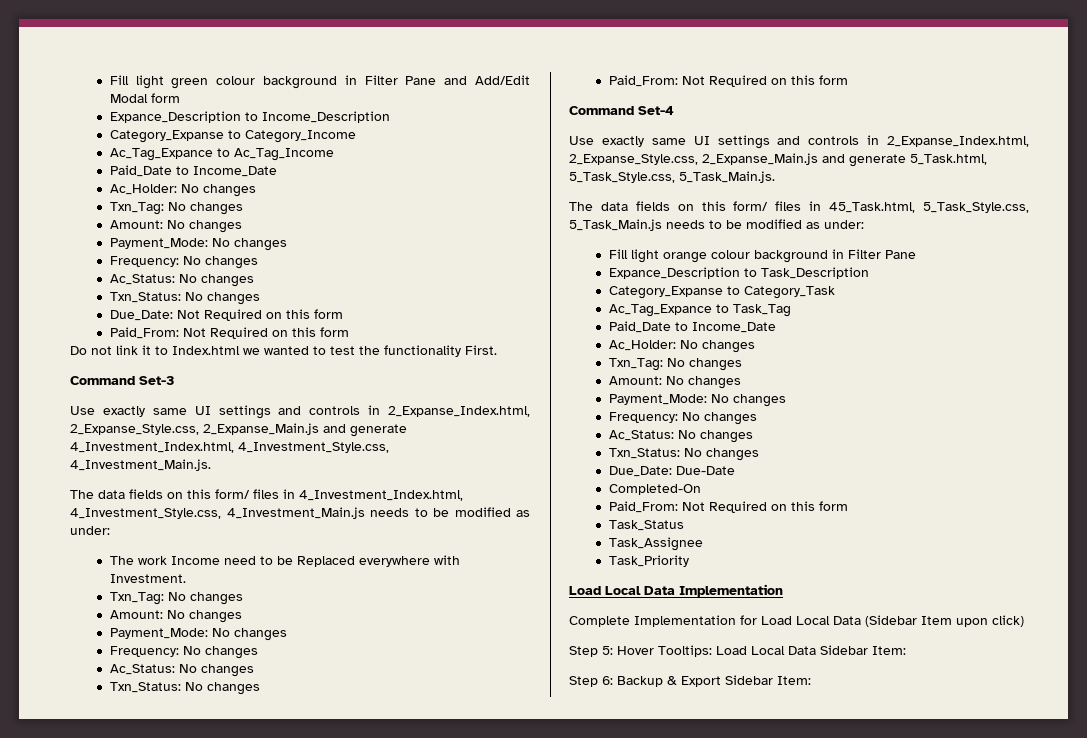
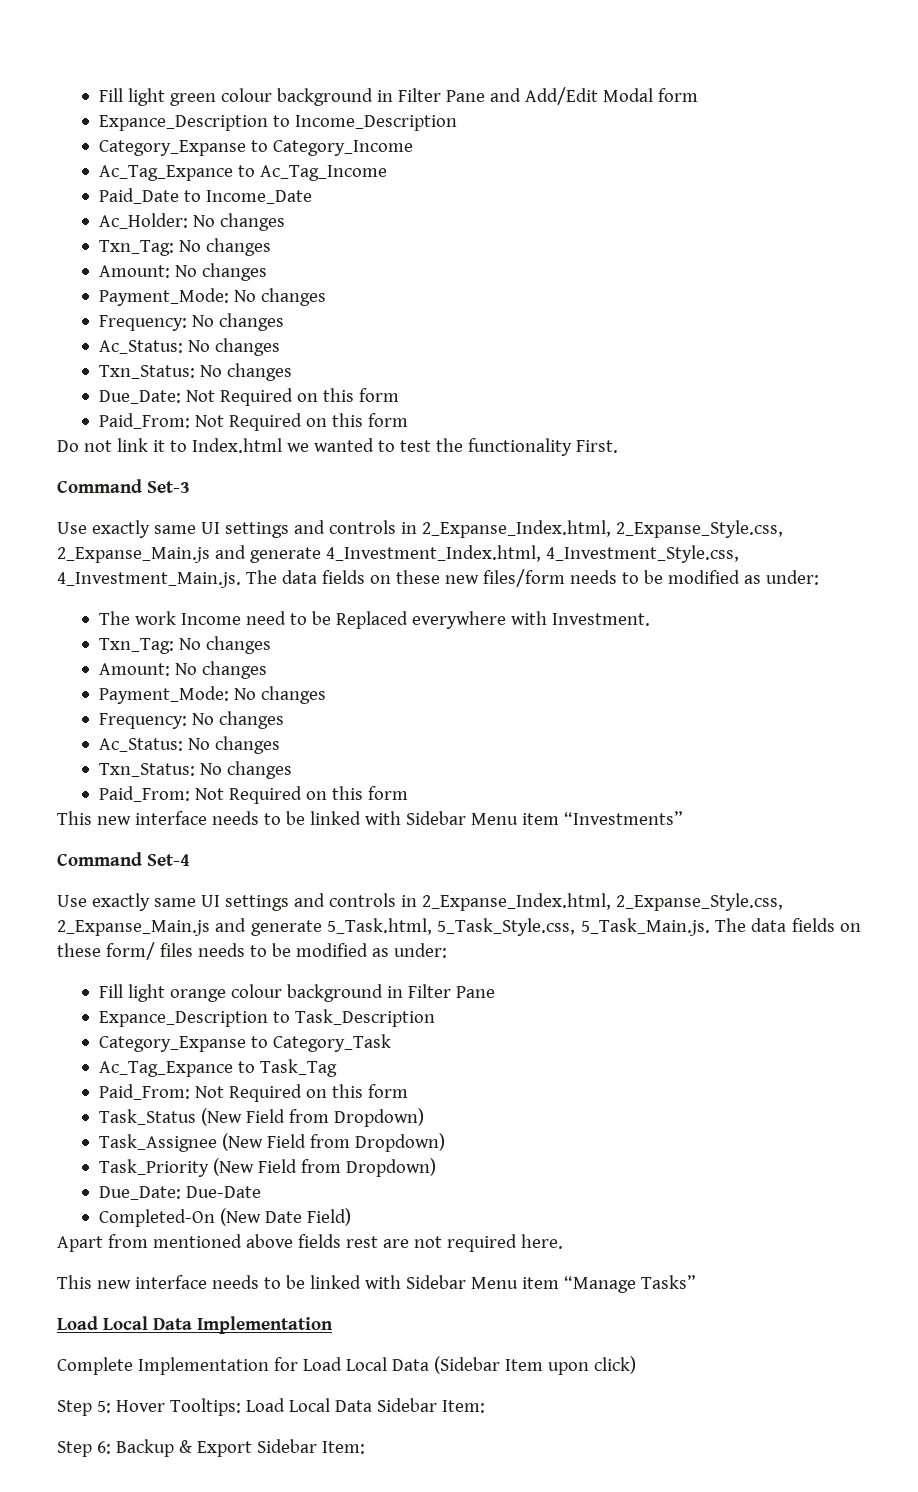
- Use exactly same UI settings and controls in 2_Expanse_Index.html, 2_Expanse_Style.css, 2_Expanse_Main.js and generate 4_Investment_Index.html, 4_Investment_Style.css, 4_Investment_Main.js.
- The data fields on this form/ files in 4_Investment_Index.html, 4_Investment_Style.css, 4_Investment_Main.js needs to be modified as under:
+ Use exactly same UI settings and controls in 2_Expanse_Index.html, 2_Expanse_Style.css, 2_Expanse_Main.js and generate 4_Investment_Index.html, 4_Investment_Style.css, 4_Investment_Main.js. The data fields on these new files/form needs to be modified as under:
+ This new interface needs to be linked with Sidebar Menu item “Investments”
- Use exactly same UI settings and controls in 2_Expanse_Index.html, 2_Expanse_Style.css, 2_Expanse_Main.js and generate 5_Task.html, 5_Task_Style.css, 5_Task_Main.js.
- The data fields on this form/ files in 45_Task.html, 5_Task_Style.css, 5_Task_Main.js needs to be modified as under:
+ Use exactly same UI settings and controls in 2_Expanse_Index.html, 2_Expanse_Style.css, 2_Expanse_Main.js and generate 5_Task.html, 5_Task_Style.css, 5_Task_Main.js. The data fields on these form/ files needs to be modified as under:
  Ac_Tag_Expance to Task_Tag
- Paid_Date to Income_Date
- Ac_Holder: No changes
- Txn_Tag: No changes
- Amount: No changes
- Payment_Mode: No changes
- Frequency: No changes
- Ac_Status: No changes
- Txn_Status: No changes
- Due_Date: Due-Date
- Completed-On
- Task_Status
- Task_Assignee
- Task_Priority
+ Task_Status (New Field from Dropdown)
+ Task_Assignee (New Field from Dropdown)
+ Task_Priority (New Field from Dropdown)
+ Due_Date: Due-Date
+ Completed-On (New Date Field)
+ Apart from mentioned above fields rest are not required here.
+ This new interface needs to be linked with Sidebar Menu item “Manage Tasks”

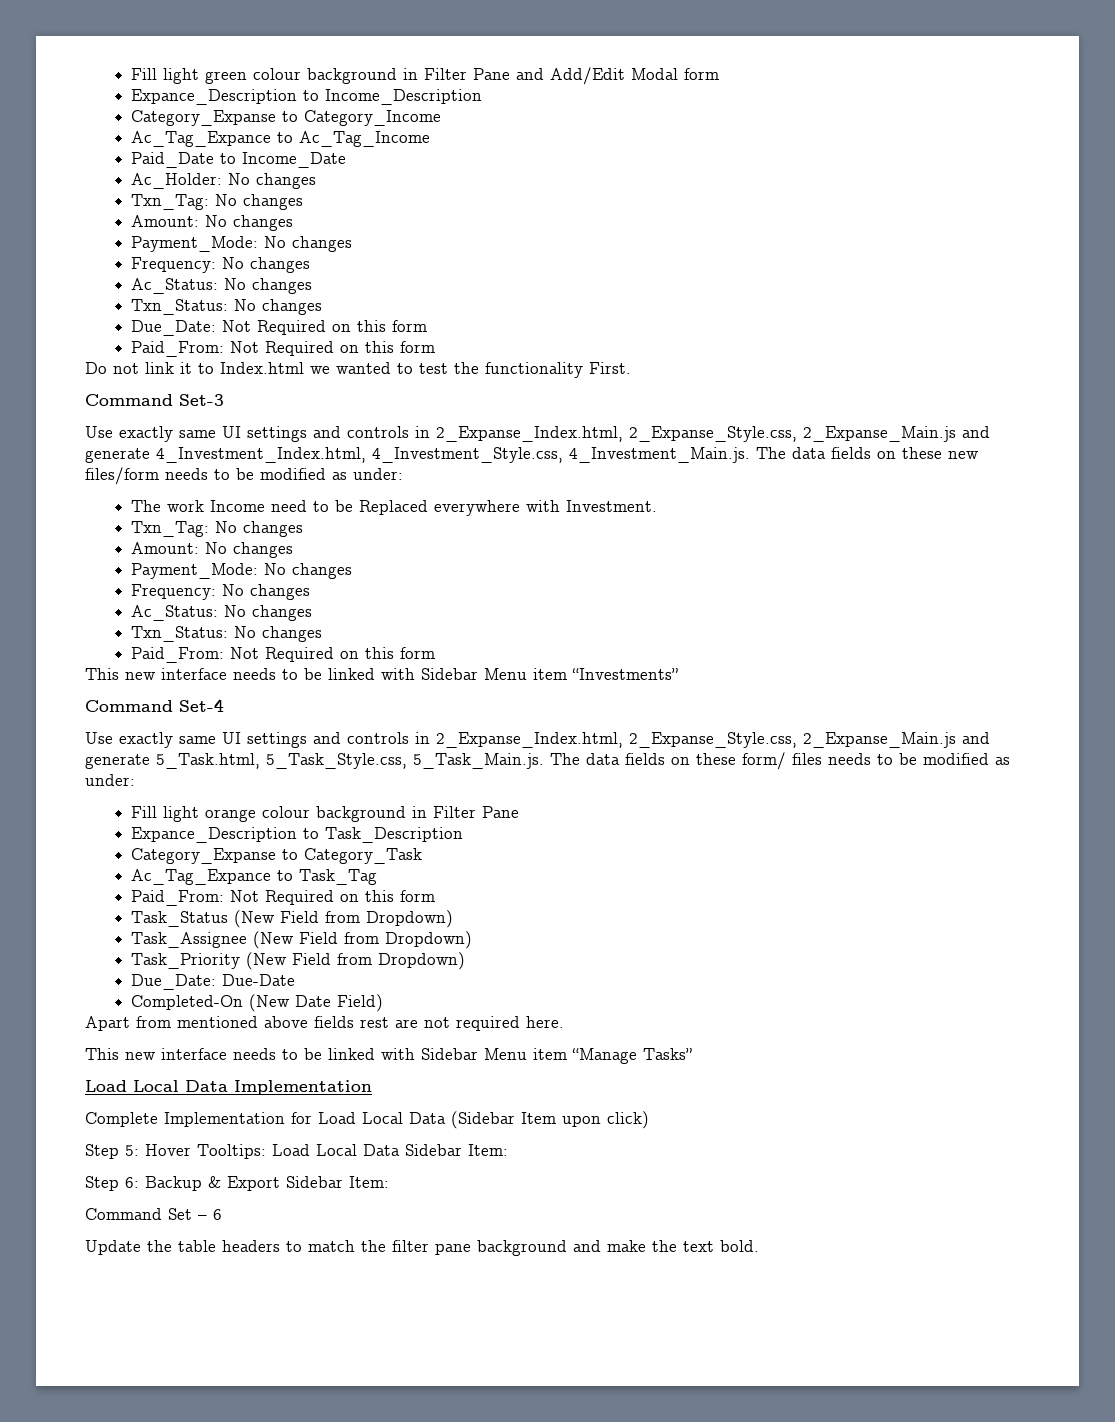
+ Command Set – 6
+ Update the table headers to match the filter pane background and make the text bold.

